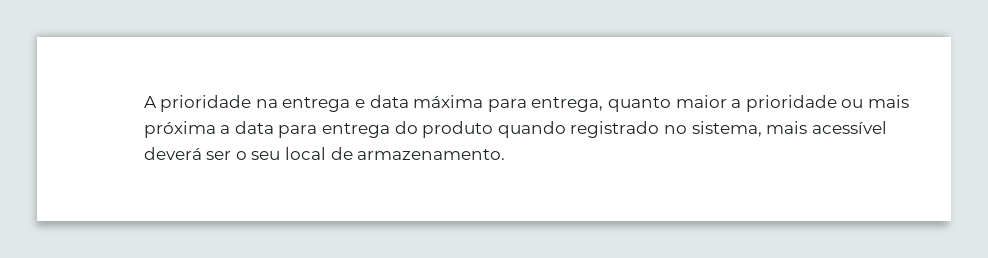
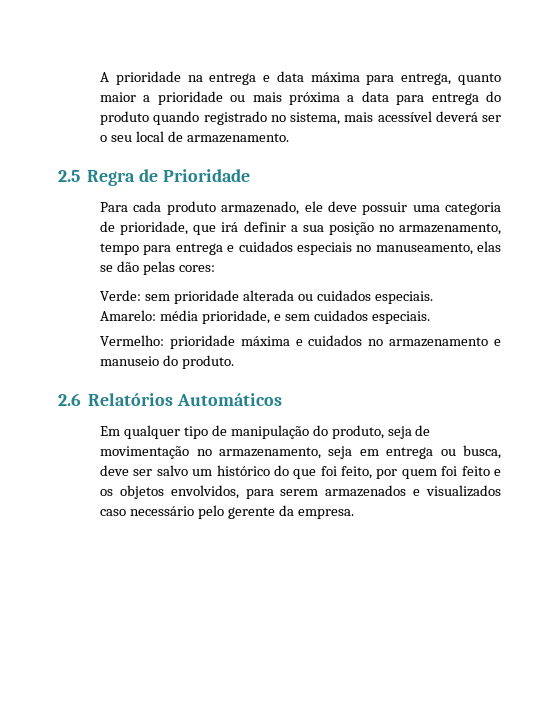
+ 2.5 Regra de Prioridade
+ Para cada produto armazenado, ele deve possuir uma categoria de prioridade, que irá definir a sua posição no armazenamento, tempo para entrega e cuidados especiais no manuseamento, elas se dão pelas cores:
+ Verde: sem prioridade alterada ou cuidados especiais.
+ Amarelo: média prioridade, e sem cuidados especiais.
+ Vermelho: prioridade máxima e cuidados no armazenamento e manuseio do produto.
+ 2.6 Relatórios Automáticos
+ Em qualquer tipo de manipulação do produto, seja de movimentação no armazenamento, seja em entrega ou busca, deve ser salvo um histórico do que foi feito, por quem foi feito e os objetos envolvidos, para serem armazenados e visualizados caso necessário pelo gerente da empresa.

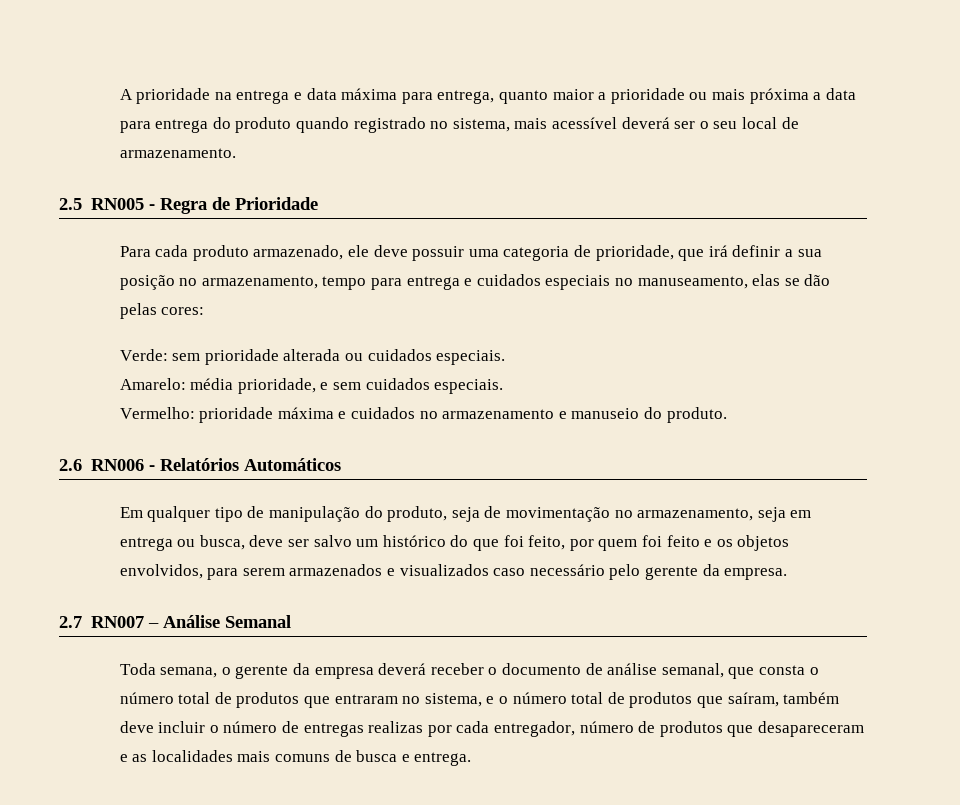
- 2.5 Regra de Prioridade
+ 2.5 RN005 - Regra de Prioridade
- 2.6 Relatórios Automáticos
+ 2.6 RN006 - Relatórios Automáticos
+ 2.7 RN007 – Análise Semanal
+ Toda semana, o gerente da empresa deverá receber o documento de análise semanal, que consta o número total de produtos que entraram no sistema, e o número total de produtos que saíram, também deve incluir o número de entregas realizas por cada entregador, número de produtos que desapareceram e as localidades mais comuns de busca e entrega.

